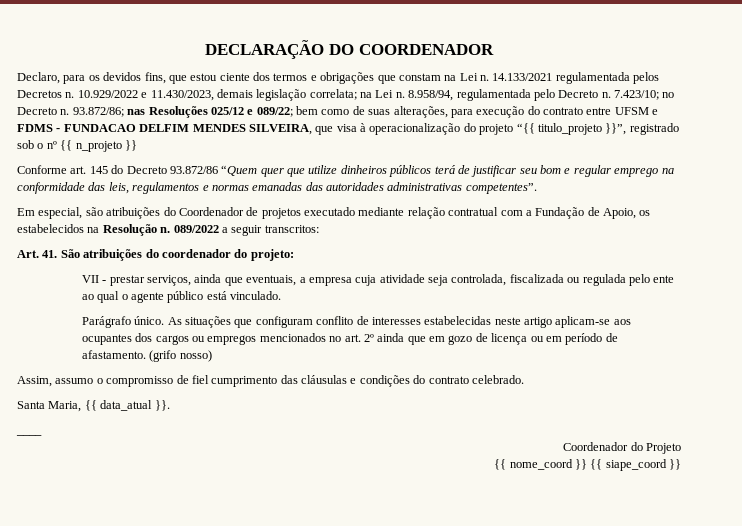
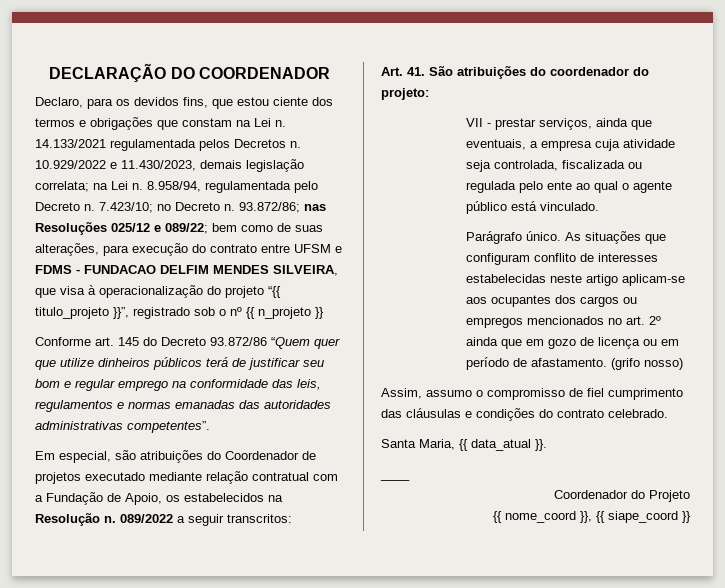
- {{ nome_coord }} {{ siape_coord }}
+ {{ nome_coord }}, {{ siape_coord }}

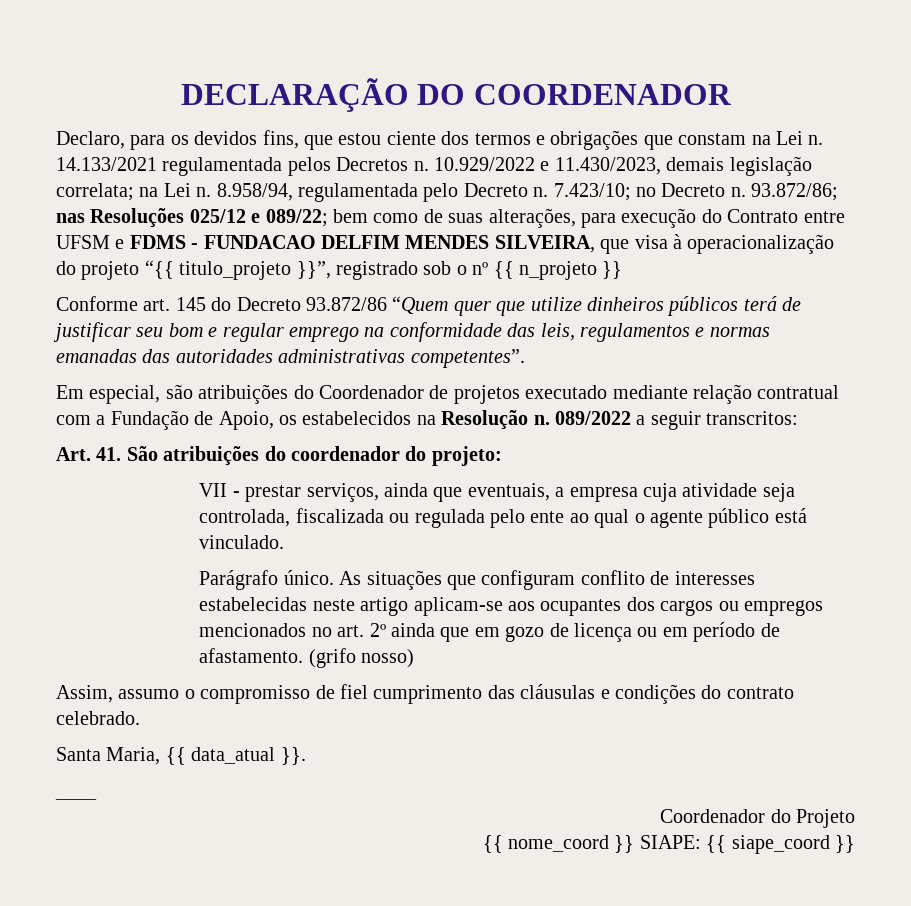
- 93.872/86; nas Resoluções 025/12 e 089/22; bem como de suas alterações, para execução do contrato entre UFSM e FDMS - FUNDACAO DELFIM MENDES SILVEIRA, que visa à operacionalização do projeto “{{ titulo_projeto }}”, registrado sob o nº {{ n_projeto }}
+ 93.872/86; nas Resoluções 025/12 e 089/22; bem como de suas alterações, para execução do Contrato entre UFSM e FDMS - FUNDACAO DELFIM MENDES SILVEIRA, que visa à operacionalização do projeto “{{ titulo_projeto }}”, registrado sob o nº {{ n_projeto }}
- {{ nome_coord }}, {{ siape_coord }}
+ {{ nome_coord }} SIAPE: {{ siape_coord }}

